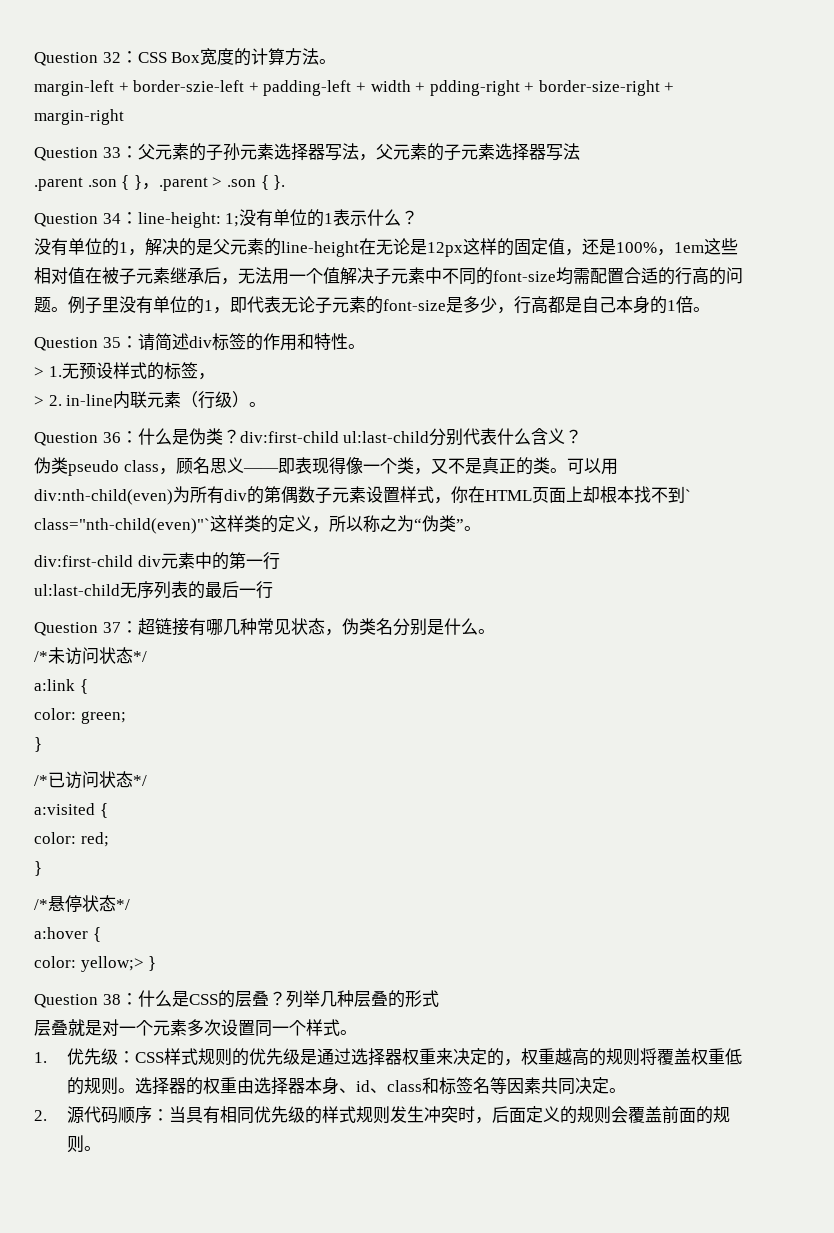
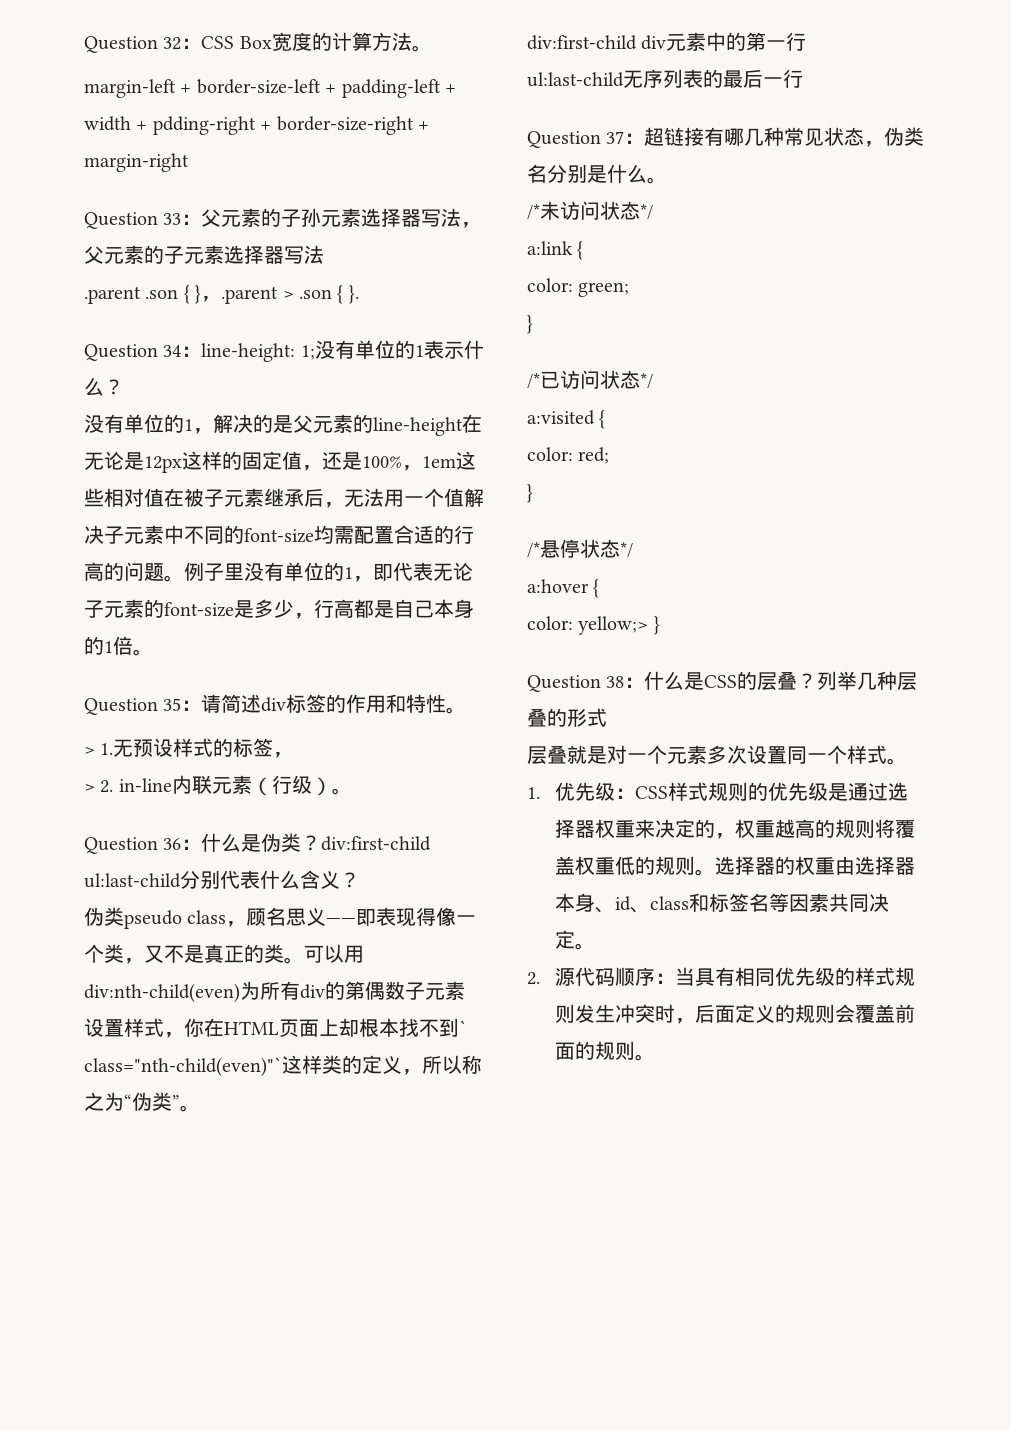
- margin-left + border-szie-left + padding-left + width + pdding-right + border-size-right + margin-right
+ margin-left + border-size-left + padding-left + width + pdding-right + border-size-right + margin-right

